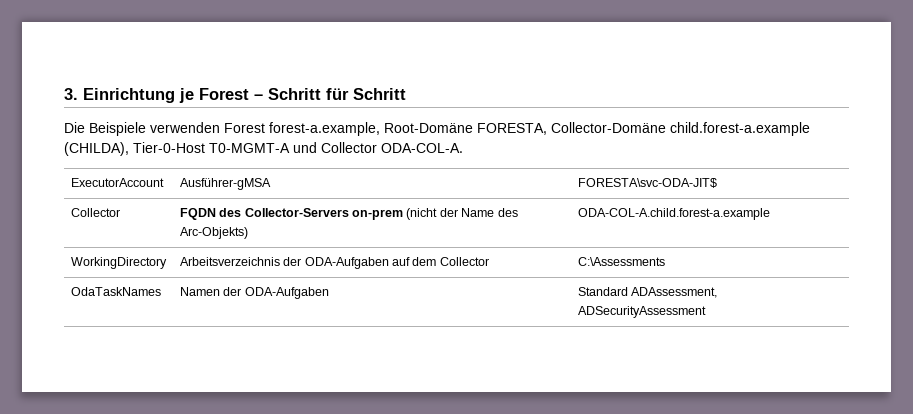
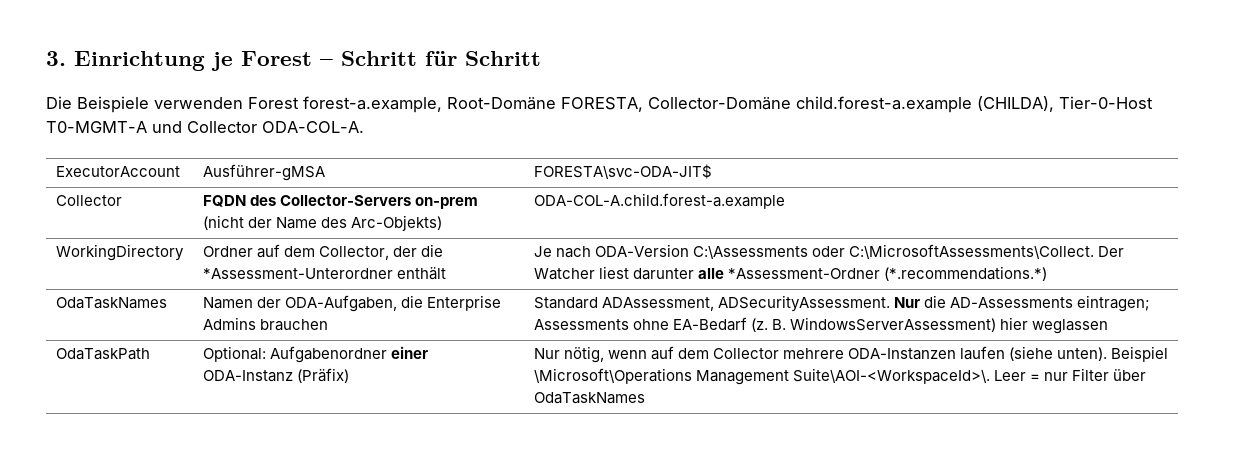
- WorkingDirectory | Arbeitsverzeichnis der ODA-Aufgaben auf dem Collector | C:\Assessments
- OdaTaskNames | Namen der ODA-Aufgaben | Standard ADAssessment, ADSecurityAssessment
+ WorkingDirectory | Ordner auf dem Collector, der die *Assessment-Unterordner enthält | Je nach ODA-Version C:\Assessments oder C:\MicrosoftAssessments\Collect. Der Watcher liest darunter alle *Assessment-Ordner (*.recommendations.*)
+ OdaTaskNames | Namen der ODA-Aufgaben, die Enterprise Admins brauchen | Standard ADAssessment, ADSecurityAssessment. Nur die AD-Assessments eintragen; Assessments ohne EA-Bedarf (z. B. WindowsServerAssessment) hier weglassen
+ OdaTaskPath | Optional: Aufgabenordner einer ODA-Instanz (Präfix) | Nur nötig, wenn auf dem Collector mehrere ODA-Instanzen laufen (siehe unten). Beispiel \Microsoft\Operations Management Suite\AOI-<WorkspaceId>\. Leer = nur Filter über OdaTaskNames

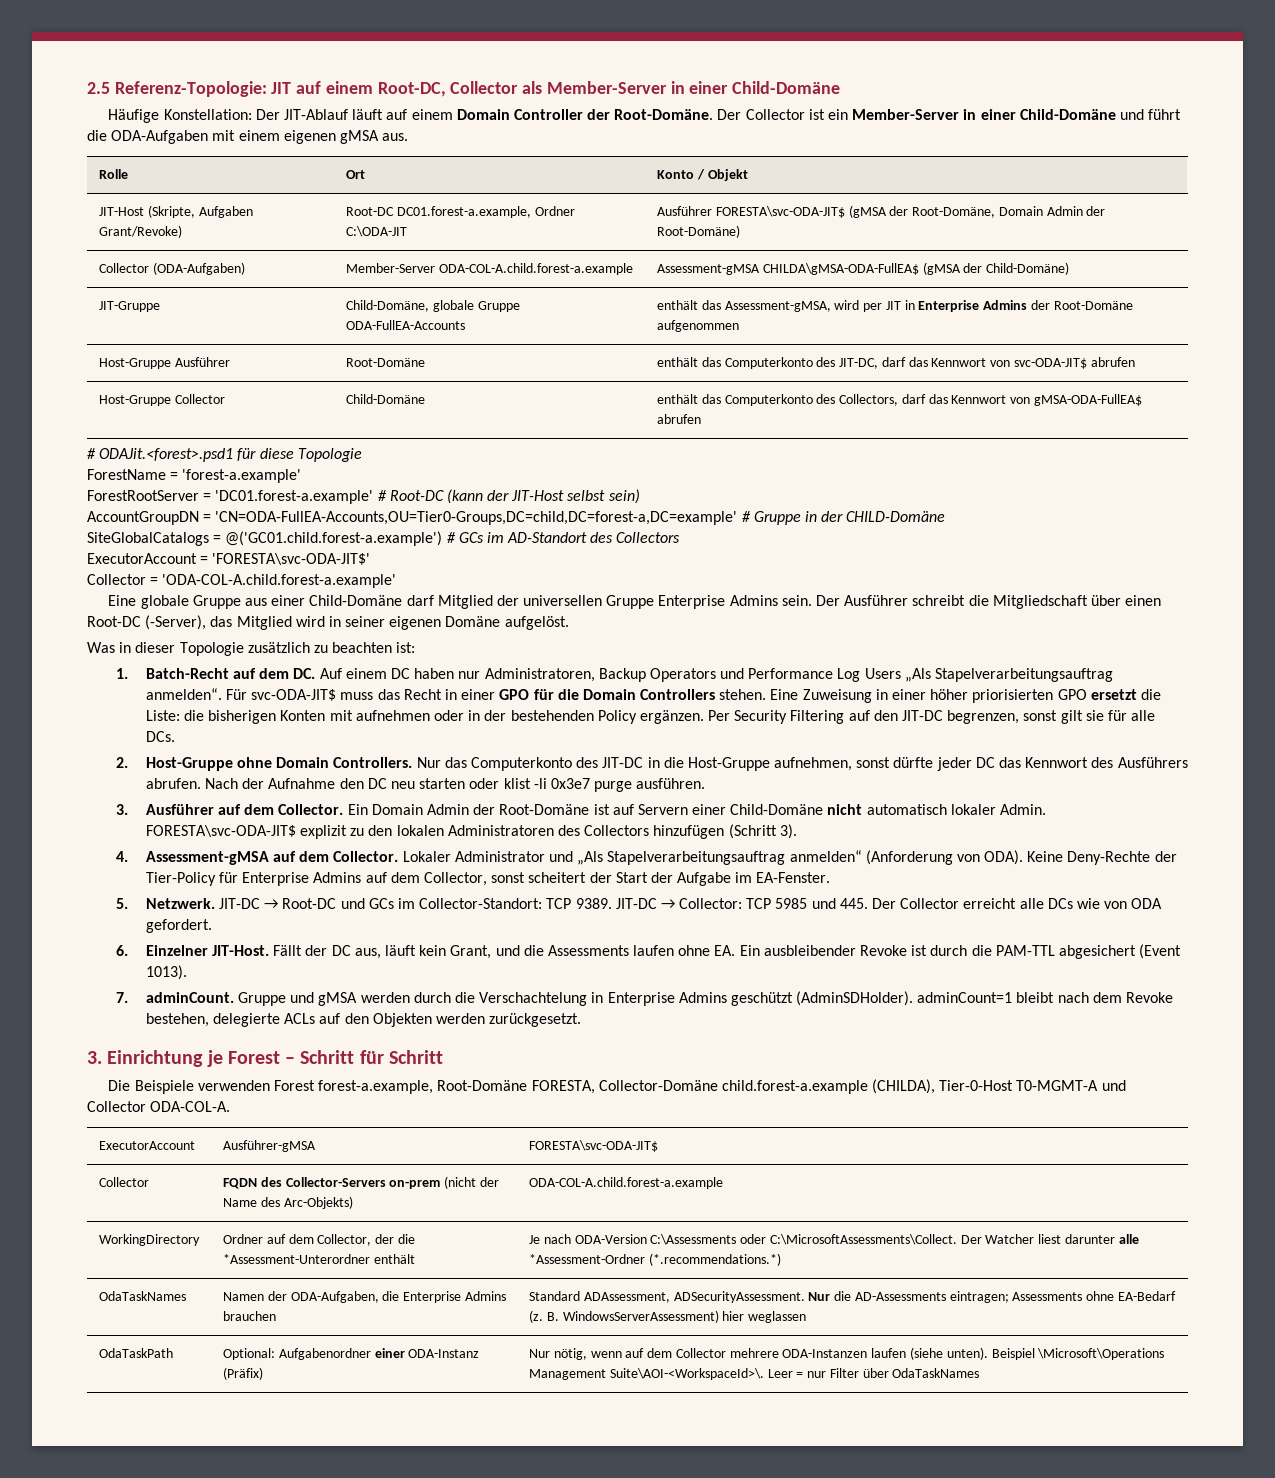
+ 2.5 Referenz-Topologie: JIT auf einem Root-DC, Collector als Member-Server in einer Child-Domäne
+ Häufige Konstellation: Der JIT-Ablauf läuft auf einem Domain Controller der Root-Domäne. Der Collector ist ein Member-Server in einer Child-Domäne und führt die ODA-Aufgaben mit einem eigenen gMSA aus.
+ Rolle | Ort | Konto / Objekt
+ JIT-Host (Skripte, Aufgaben Grant/Revoke) | Root-DC DC01.forest-a.example, Ordner C:\ODA-JIT | Ausführer FORESTA\svc-ODA-JIT$ (gMSA der Root-Domäne, Domain Admin der Root-Domäne)
+ Collector (ODA-Aufgaben) | Member-Server ODA-COL-A.child.forest-a.example | Assessment-gMSA CHILDA\gMSA-ODA-FullEA$ (gMSA der Child-Domäne)
+ JIT-Gruppe | Child-Domäne, globale Gruppe ODA-FullEA-Accounts | enthält das Assessment-gMSA, wird per JIT in Enterprise Admins der Root-Domäne aufgenommen
+ Host-Gruppe Ausführer | Root-Domäne | enthält das Computerkonto des JIT-DC, darf das Kennwort von svc-ODA-JIT$ abrufen
+ Host-Gruppe Collector | Child-Domäne | enthält das Computerkonto des Collectors, darf das Kennwort von gMSA-ODA-FullEA$ abrufen
+ # ODAJit.<forest>.psd1 für diese Topologie
+ ForestName = 'forest-a.example'
+ ForestRootServer = 'DC01.forest-a.example' # Root-DC (kann der JIT-Host selbst sein)
+ AccountGroupDN = 'CN=ODA-FullEA-Accounts,OU=Tier0-Groups,DC=child,DC=forest-a,DC=example' # Gruppe in der CHILD-Domäne
+ SiteGlobalCatalogs = @('GC01.child.forest-a.example') # GCs im AD-Standort des Collectors
+ ExecutorAccount = 'FORESTA\svc-ODA-JIT$'
+ Collector = 'ODA-COL-A.child.forest-a.example'
+ Eine globale Gruppe aus einer Child-Domäne darf Mitglied der universellen Gruppe Enterprise Admins sein. Der Ausführer schreibt die Mitgliedschaft über einen Root-DC (-Server), das Mitglied wird in seiner eigenen Domäne aufgelöst.
+ Was in dieser Topologie zusätzlich zu beachten ist:
+ 1. Batch-Recht auf dem DC. Auf einem DC haben nur Administratoren, Backup Operators und Performance Log Users „Als Stapelverarbeitungsauftrag anmelden“. Für svc-ODA-JIT$ muss das Recht in einer GPO für die Domain Controllers stehen. Eine Zuweisung in einer höher priorisierten GPO ersetzt die Liste: die bisherigen Konten mit aufnehmen oder in der bestehenden Policy ergänzen. Per Security Filtering auf den JIT-DC begrenzen, sonst gilt sie für alle DCs.
+ 2. Host-Gruppe ohne Domain Controllers. Nur das Computerkonto des JIT-DC in die Host-Gruppe aufnehmen, sonst dürfte jeder DC das Kennwort des Ausführers abrufen. Nach der Aufnahme den DC neu starten oder klist -li 0x3e7 purge ausführen.
+ 3. Ausführer auf dem Collector. Ein Domain Admin der Root-Domäne ist auf Servern einer Child-Domäne nicht automatisch lokaler Admin. FORESTA\svc-ODA-JIT$ explizit zu den lokalen Administratoren des Collectors hinzufügen (Schritt 3).
+ 4. Assessment-gMSA auf dem Collector. Lokaler Administrator und „Als Stapelverarbeitungsauftrag anmelden“ (Anforderung von ODA). Keine Deny-Rechte der Tier-Policy für Enterprise Admins auf dem Collector, sonst scheitert der Start der Aufgabe im EA-Fenster.
+ 5. Netzwerk. JIT-DC → Root-DC und GCs im Collector-Standort: TCP 9389. JIT-DC → Collector: TCP 5985 und 445. Der Collector erreicht alle DCs wie von ODA gefordert.
+ 6. Einzelner JIT-Host. Fällt der DC aus, läuft kein Grant, und die Assessments laufen ohne EA. Ein ausbleibender Revoke ist durch die PAM-TTL abgesichert (Event 1013).
+ 7. adminCount. Gruppe und gMSA werden durch die Verschachtelung in Enterprise Admins geschützt (AdminSDHolder). adminCount=1 bleibt nach dem Revoke bestehen, delegierte ACLs auf den Objekten werden zurückgesetzt.

